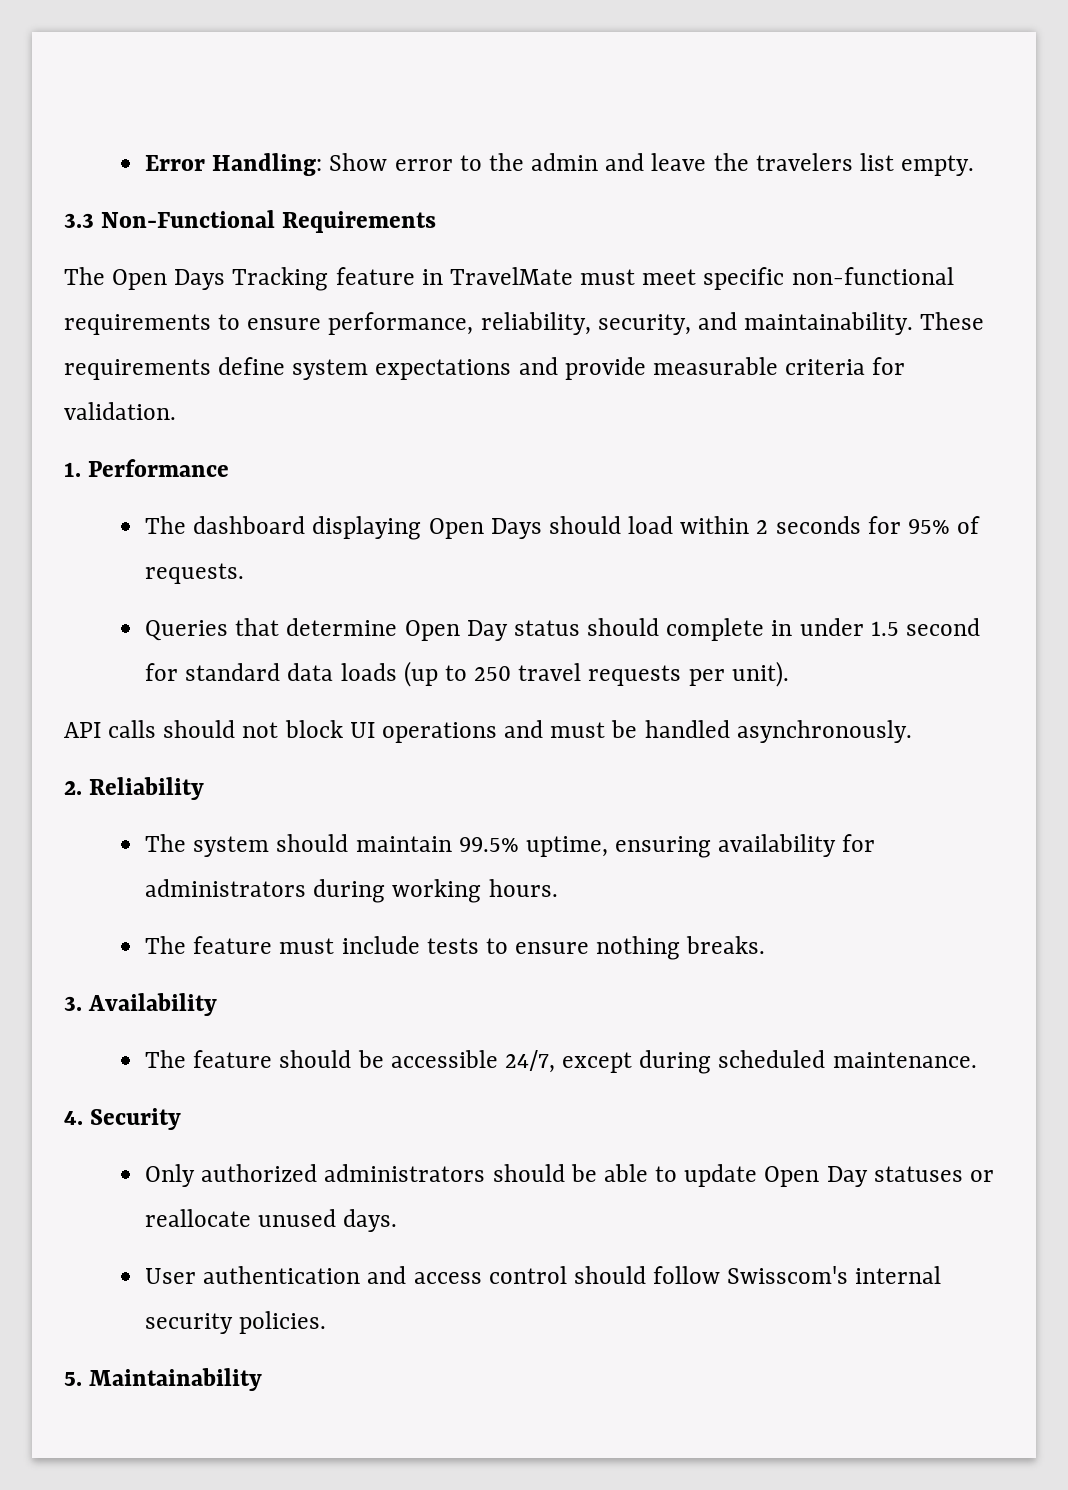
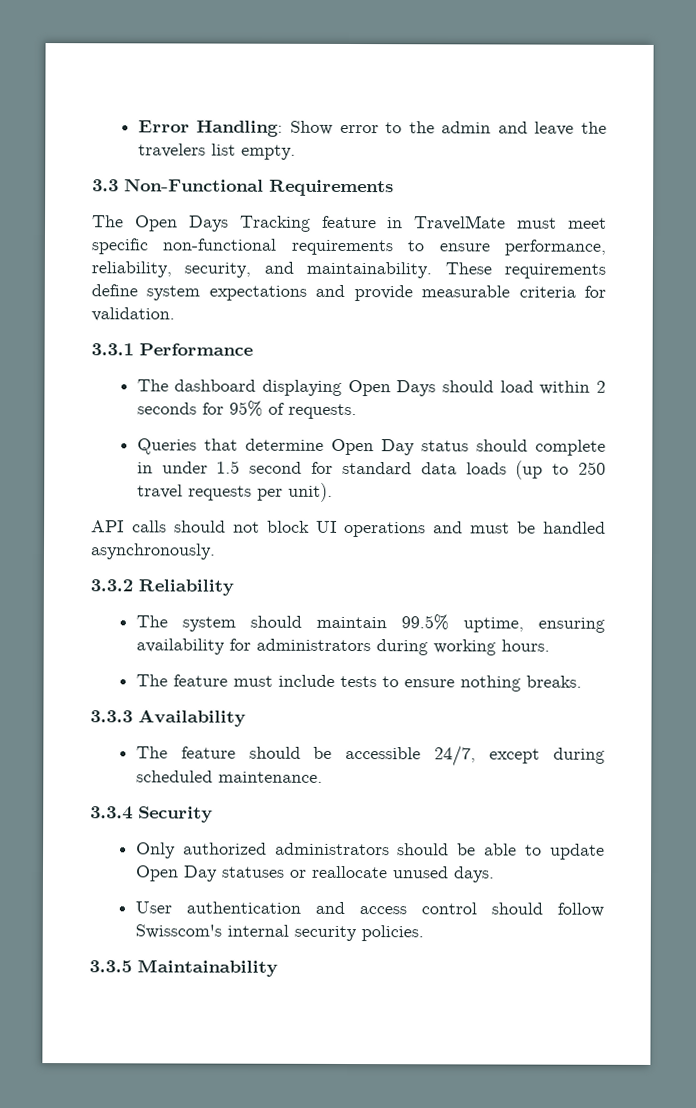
- 1. Performance
+ 3.3.1 Performance
- 2. Reliability
+ 3.3.2 Reliability
- 3. Availability
+ 3.3.3 Availability
- 4. Security
+ 3.3.4 Security
- 5. Maintainability
+ 3.3.5 Maintainability

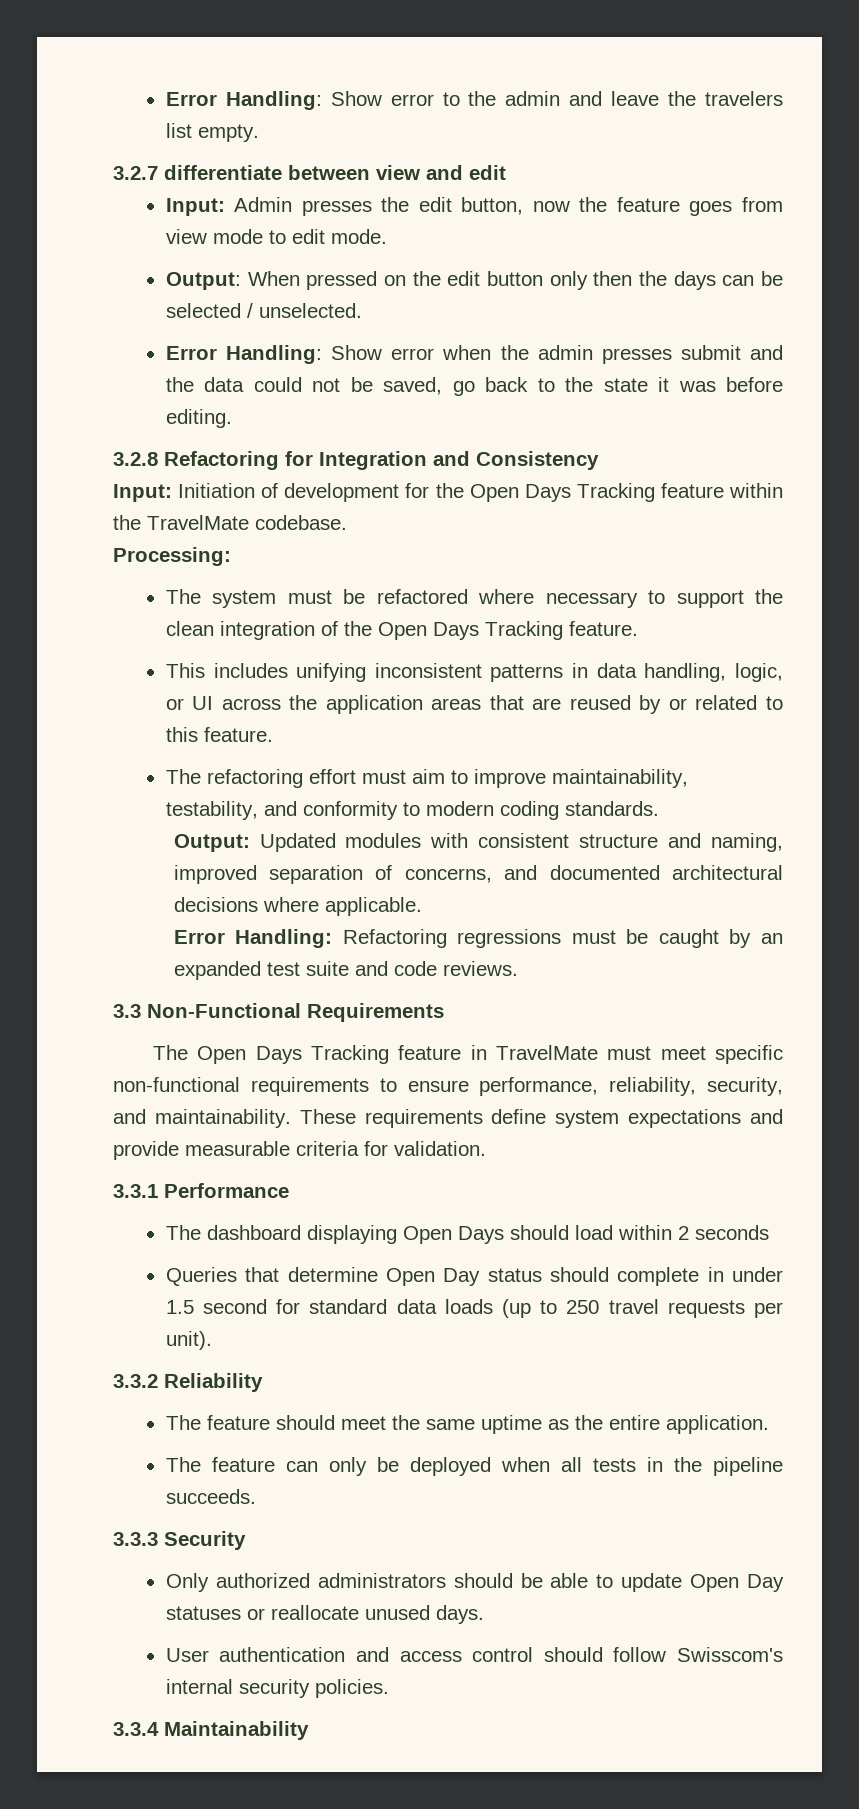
+ 3.2.7 differentiate between view and edit
+ Input: Admin presses the edit button, now the feature goes from view mode to edit mode.
+ Output: When pressed on the edit button only then the days can be selected / unselected.
+ Error Handling: Show error when the admin presses submit and the data could not be saved, go back to the state it was before editing.
+ 3.2.8 Refactoring for Integration and Consistency
+ Input: Initiation of development for the Open Days Tracking feature within the TravelMate codebase.
+ Processing:
+ The system must be refactored where necessary to support the clean integration of the Open Days Tracking feature.
+ This includes unifying inconsistent patterns in data handling, logic, or UI across the application areas that are reused by or related to this feature.
+ The refactoring effort must aim to improve maintainability, testability, and conformity to modern coding standards.
+ Output: Updated modules with consistent structure and naming, improved separation of concerns, and documented architectural decisions where applicable.
+ Error Handling: Refactoring regressions must be caught by an expanded test suite and code reviews.
- The dashboard displaying Open Days should load within 2 seconds for 95% of requests.
+ The dashboard displaying Open Days should load within 2 seconds
- API calls should not block UI operations and must be handled asynchronously.
  3.3.2 Reliability
- The system should maintain 99.5% uptime, ensuring availability for administrators during working hours.
- The feature must include tests to ensure nothing breaks.
- 3.3.3 Availability
- The feature should be accessible 24/7, except during scheduled maintenance.
- 3.3.4 Security
+ The feature should meet the same uptime as the entire application.
+ The feature can only be deployed when all tests in the pipeline succeeds.
+ 3.3.3 Security
- 3.3.5 Maintainability
+ 3.3.4 Maintainability

